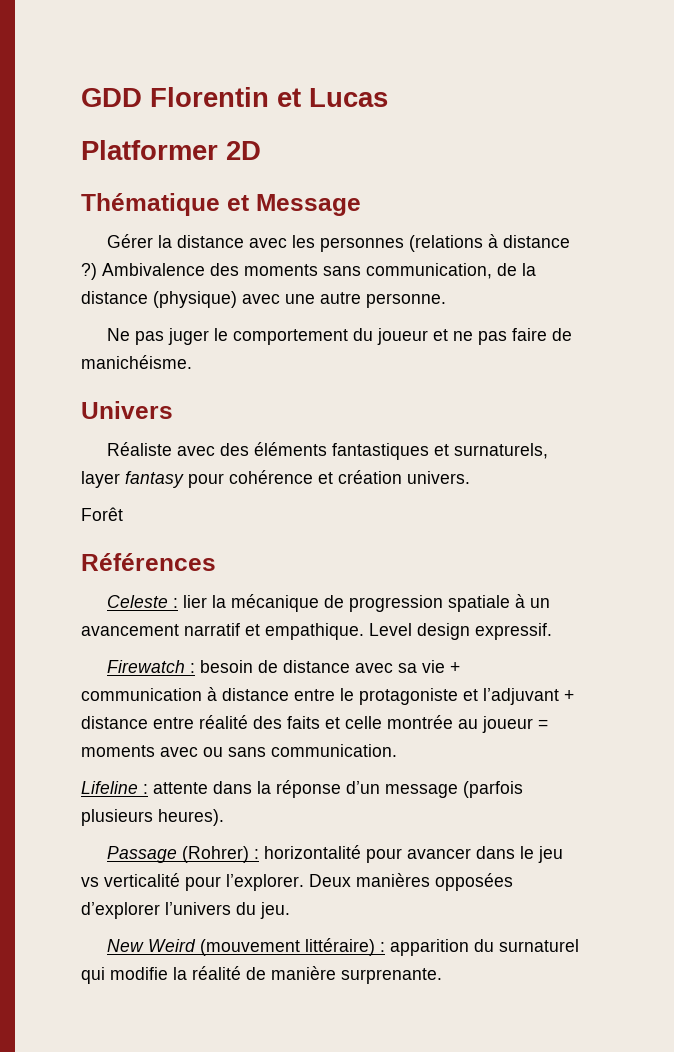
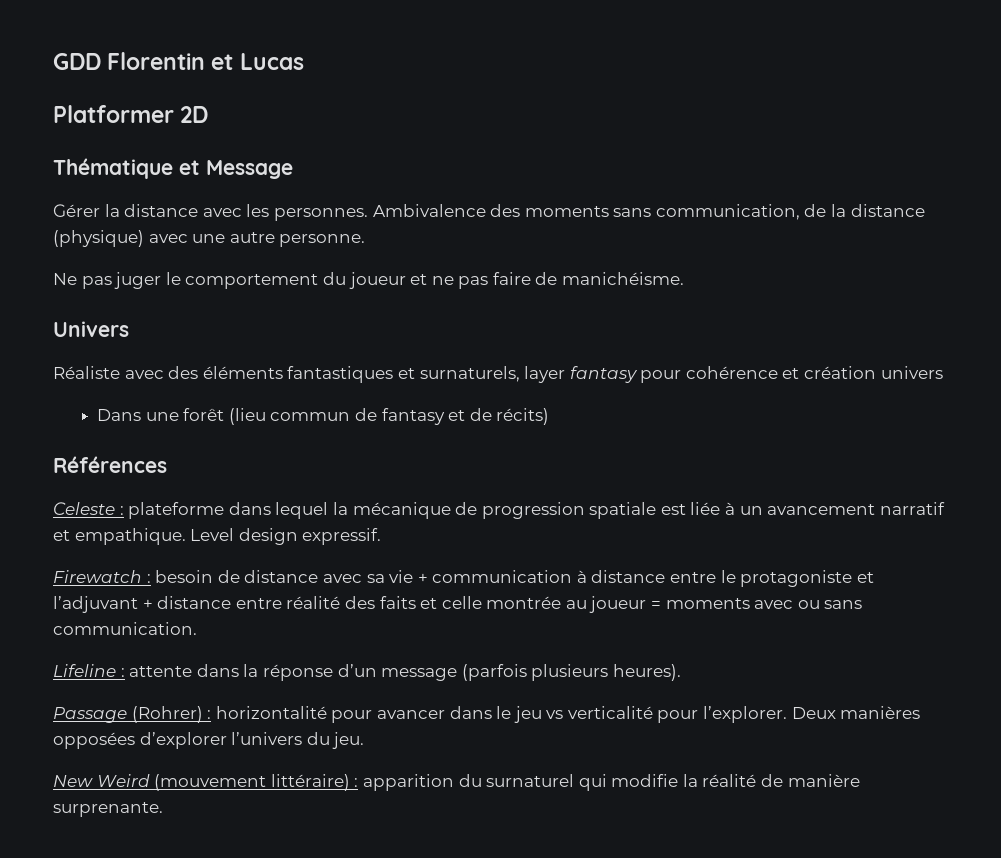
- Gérer la distance avec les personnes (relations à distance ?)
+ Gérer la distance avec les personnes.
- Réaliste avec des éléments fantastiques et surnaturels, layer fantasy pour cohérence et création univers.
- Forêt
+ Réaliste avec des éléments fantastiques et surnaturels, layer fantasy pour cohérence et création univers
+ Dans une forêt (lieu commun de fantasy et de récits)
- Celeste : lier la mécanique de progression spatiale à un avancement narratif et empathique.
+ Celeste : plateforme dans lequel la mécanique de progression spatiale est liée à un avancement narratif et empathique.

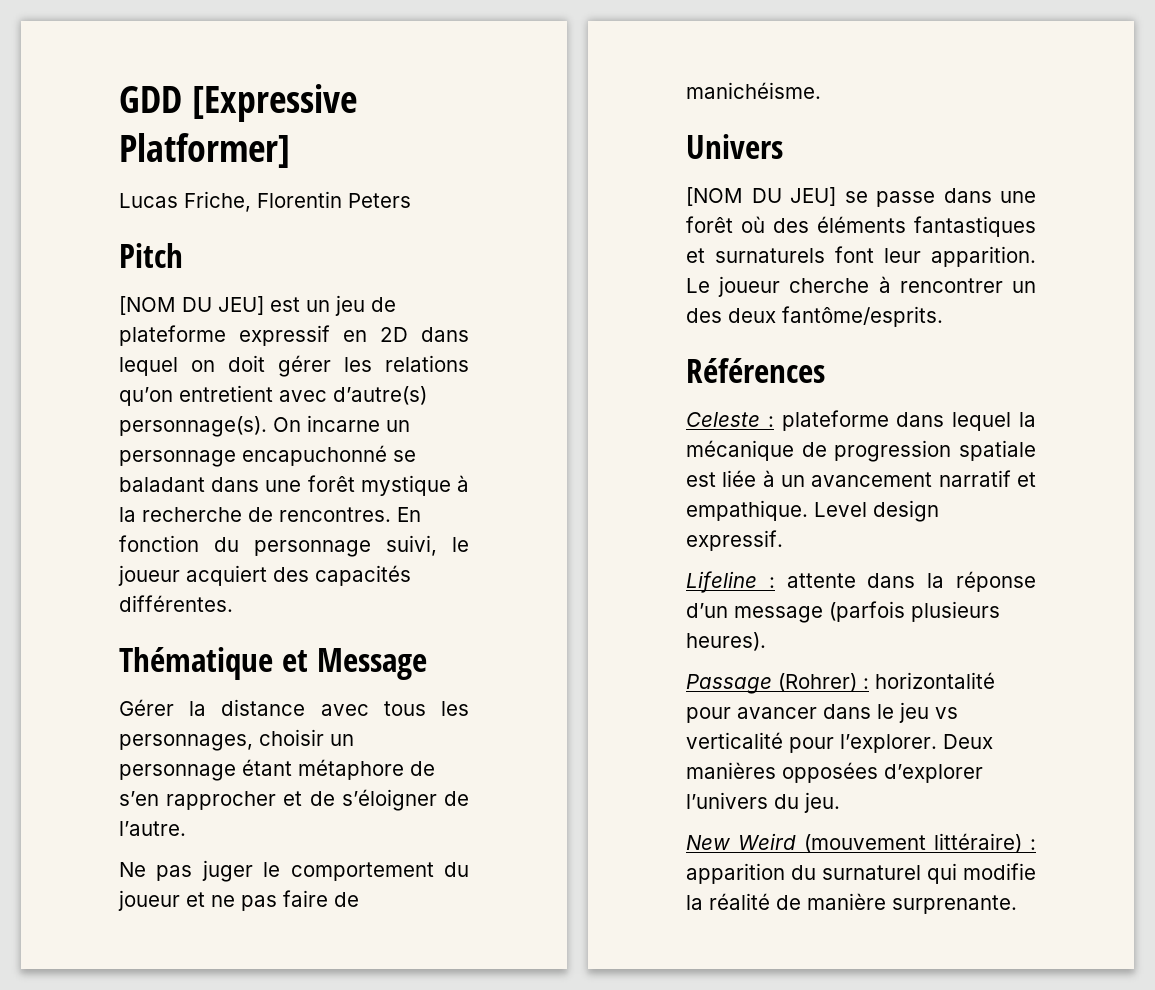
- GDD Florentin et Lucas
- Platformer 2D
+ GDD [Expressive Platformer]
+ Lucas Friche, Florentin Peters
+ Pitch
+ [NOM DU JEU] est un jeu de plateforme expressif en 2D dans lequel on doit gérer les relations qu’on entretient avec d’autre(s) personnage(s). On incarne un personnage encapuchonné se baladant dans une forêt mystique à la recherche de rencontres. En fonction du personnage suivi, le joueur acquiert des capacités différentes.
- Gérer la distance avec les personnes. Ambivalence des moments sans communication, de la distance (physique) avec une autre personne.
+ Gérer la distance avec tous les personnages, choisir un personnage étant métaphore de s’en rapprocher et de s’éloigner de l’autre.
- Réaliste avec des éléments fantastiques et surnaturels, layer fantasy pour cohérence et création univers
- Dans une forêt (lieu commun de fantasy et de récits)
+ [NOM DU JEU] se passe dans une forêt où des éléments fantastiques et surnaturels font leur apparition. Le joueur cherche à rencontrer un des deux fantôme/esprits.
- Firewatch : besoin de distance avec sa vie + communication à distance entre le protagoniste et l’adjuvant + distance entre réalité des faits et celle montrée au joueur = moments avec ou sans communication.

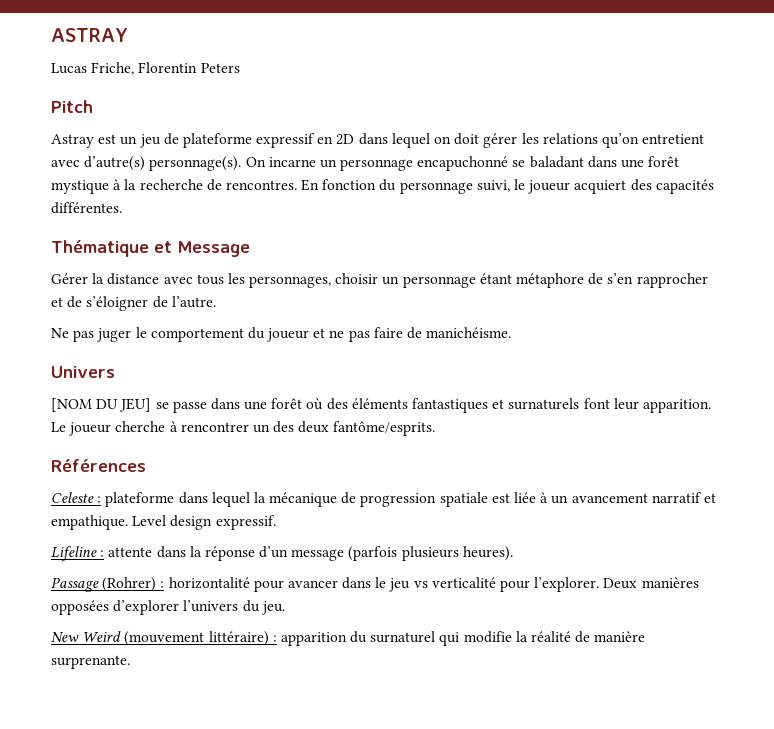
- GDD [Expressive Platformer]
+ ASTRAY
- [NOM DU JEU] est un jeu de plateforme expressif en 2D dans lequel on doit gérer les relations qu’on entretient avec d’autre(s) personnage(s).
+ Astray est un jeu de plateforme expressif en 2D dans lequel on doit gérer les relations qu’on entretient avec d’autre(s) personnage(s).

